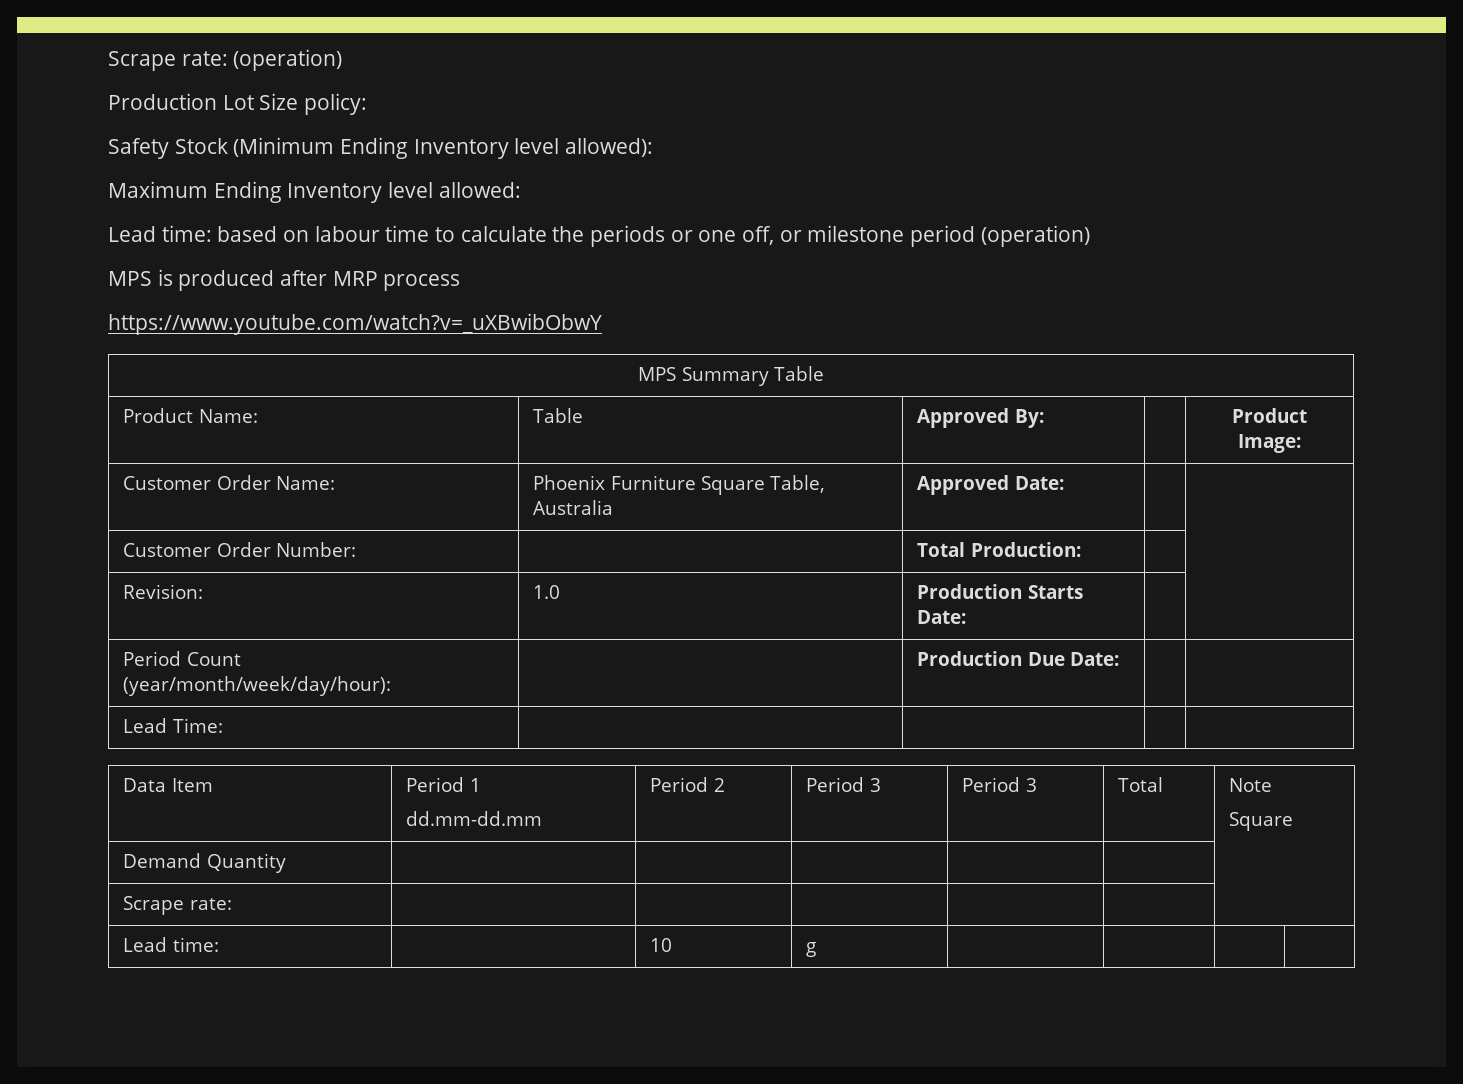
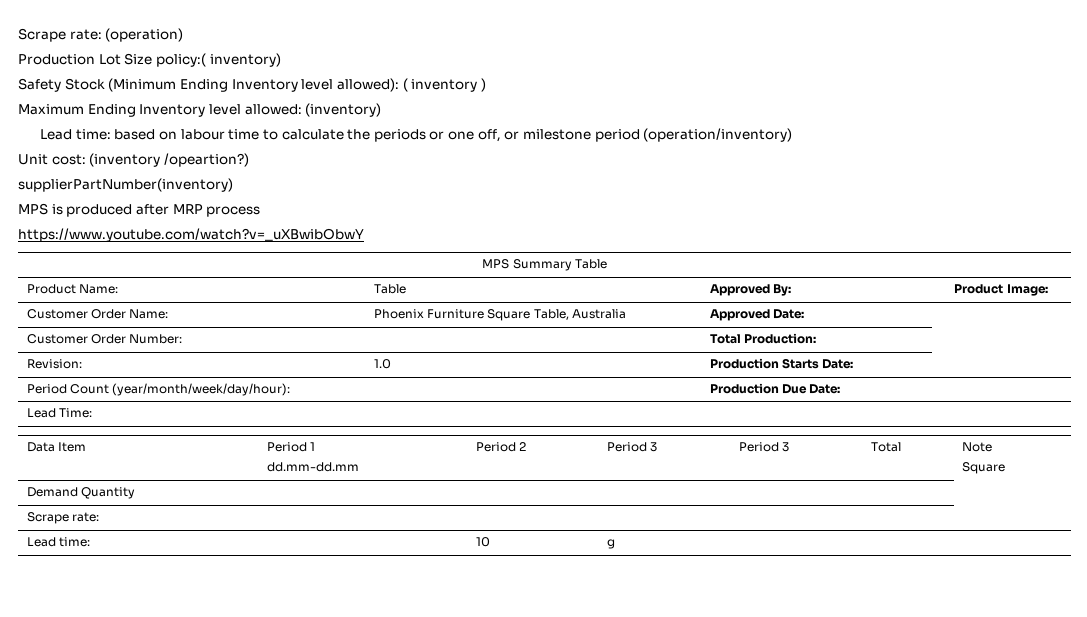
- Production Lot Size policy:
+ Production Lot Size policy:( inventory)
- Safety Stock (Minimum Ending Inventory level allowed):
+ Safety Stock (Minimum Ending Inventory level allowed): ( inventory )
- Maximum Ending Inventory level allowed:
+ Maximum Ending Inventory level allowed: (inventory)
- Lead time: based on labour time to calculate the periods or one off, or milestone period (operation)
+ Lead time: based on labour time to calculate the periods or one off, or milestone period (operation/inventory)
+ Unit cost: (inventory /opeartion?)
+ supplierPartNumber(inventory)

